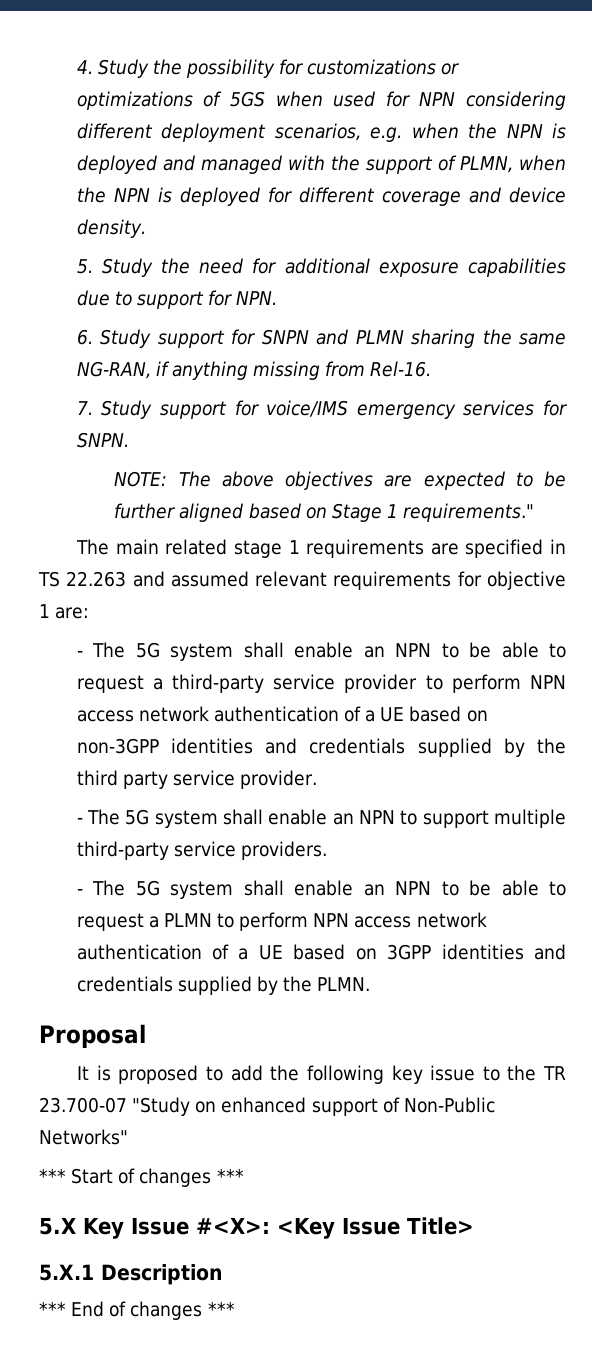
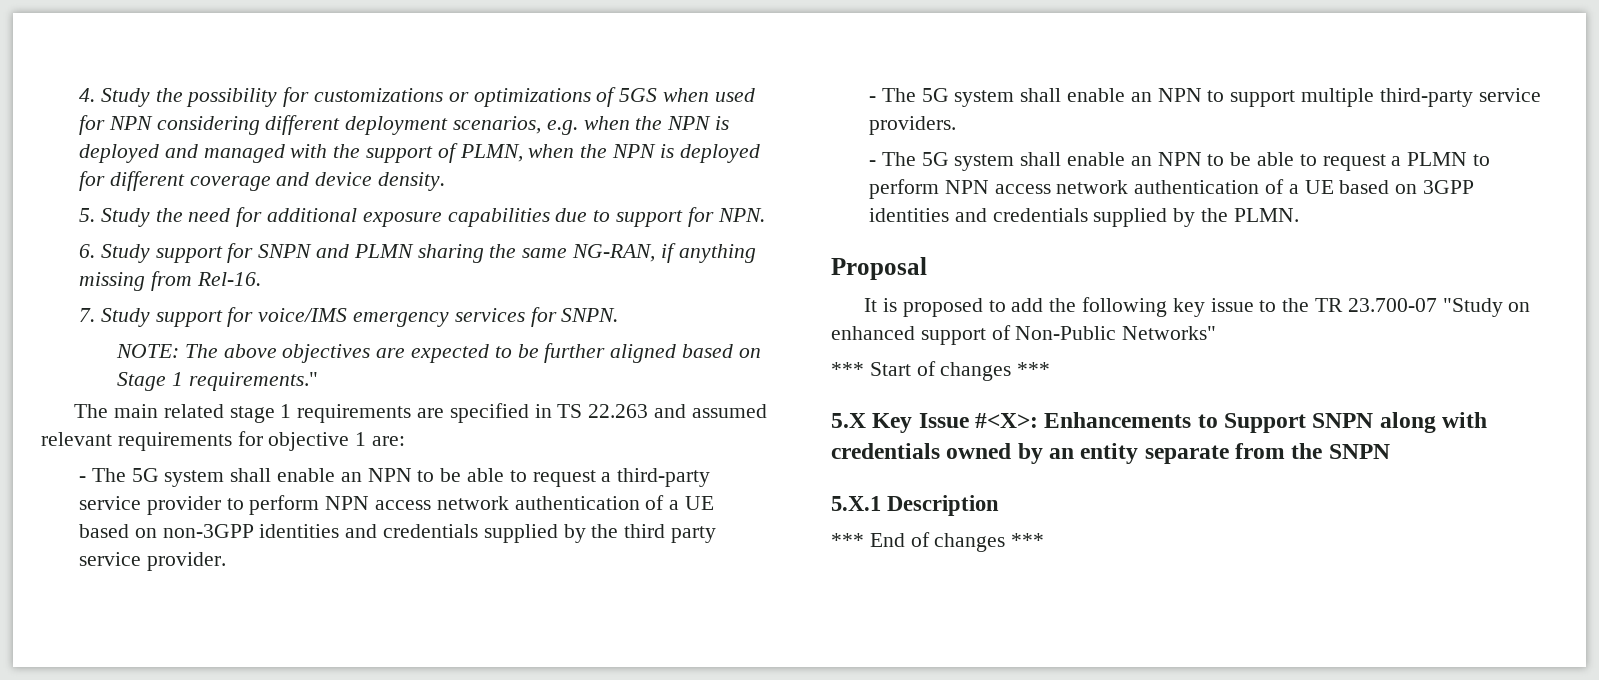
- 5.X Key Issue #<X>: <Key Issue Title>
+ 5.X Key Issue #<X>: Enhancements to Support SNPN along with credentials owned by an entity separate from the SNPN

